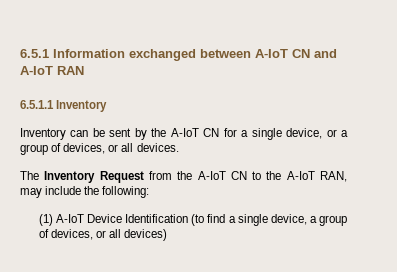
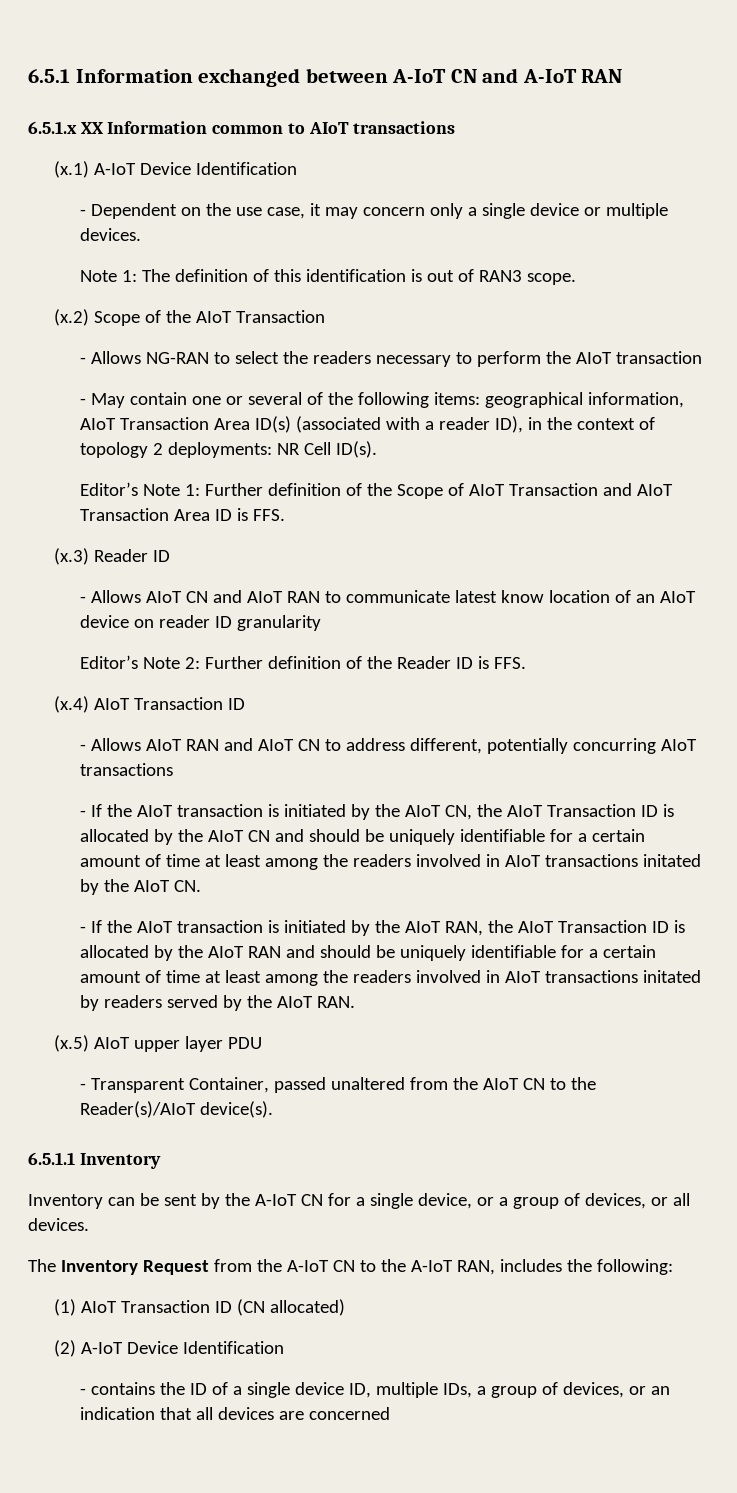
+ 6.5.1.x XX Information common to AIoT transactions
+ (x.1) A-IoT Device Identification
+ - Dependent on the use case, it may concern only a single device or multiple devices.
+ Note 1: The definition of this identification is out of RAN3 scope.
+ (x.2) Scope of the AIoT Transaction
+ - Allows NG-RAN to select the readers necessary to perform the AIoT transaction
+ - May contain one or several of the following items: geographical information, AIoT Transaction Area ID(s) (associated with a reader ID), in the context of topology 2 deployments: NR Cell ID(s).
+ Editor’s Note 1: Further definition of the Scope of AIoT Transaction and AIoT Transaction Area ID is FFS.
+ (x.3) Reader ID
+ - Allows AIoT CN and AIoT RAN to communicate latest know location of an AIoT device on reader ID granularity
+ Editor’s Note 2: Further definition of the Reader ID is FFS.
+ (x.4) AIoT Transaction ID
+ - Allows AIoT RAN and AIoT CN to address different, potentially concurring AIoT transactions
+ - If the AIoT transaction is initiated by the AIoT CN, the AIoT Transaction ID is allocated by the AIoT CN and should be uniquely identifiable for a certain amount of time at least among the readers involved in AIoT transactions initated by the AIoT CN.
+ - If the AIoT transaction is initiated by the AIoT RAN, the AIoT Transaction ID is allocated by the AIoT RAN and should be uniquely identifiable for a certain amount of time at least among the readers involved in AIoT transactions initated by readers served by the AIoT RAN.
+ (x.5) AIoT upper layer PDU
+ - Transparent Container, passed unaltered from the AIoT CN to the Reader(s)/AIoT device(s).
- The Inventory Request from the A-IoT CN to the A-IoT RAN, may include the following:
+ The Inventory Request from the A-IoT CN to the A-IoT RAN, includes the following:
- (1) A-IoT Device Identification (to find a single device, a group of devices, or all devices)
+ (1) AIoT Transaction ID (CN allocated)
+ (2) A-IoT Device Identification
+ - contains the ID of a single device ID, multiple IDs, a group of devices, or an indication that all devices are concerned

